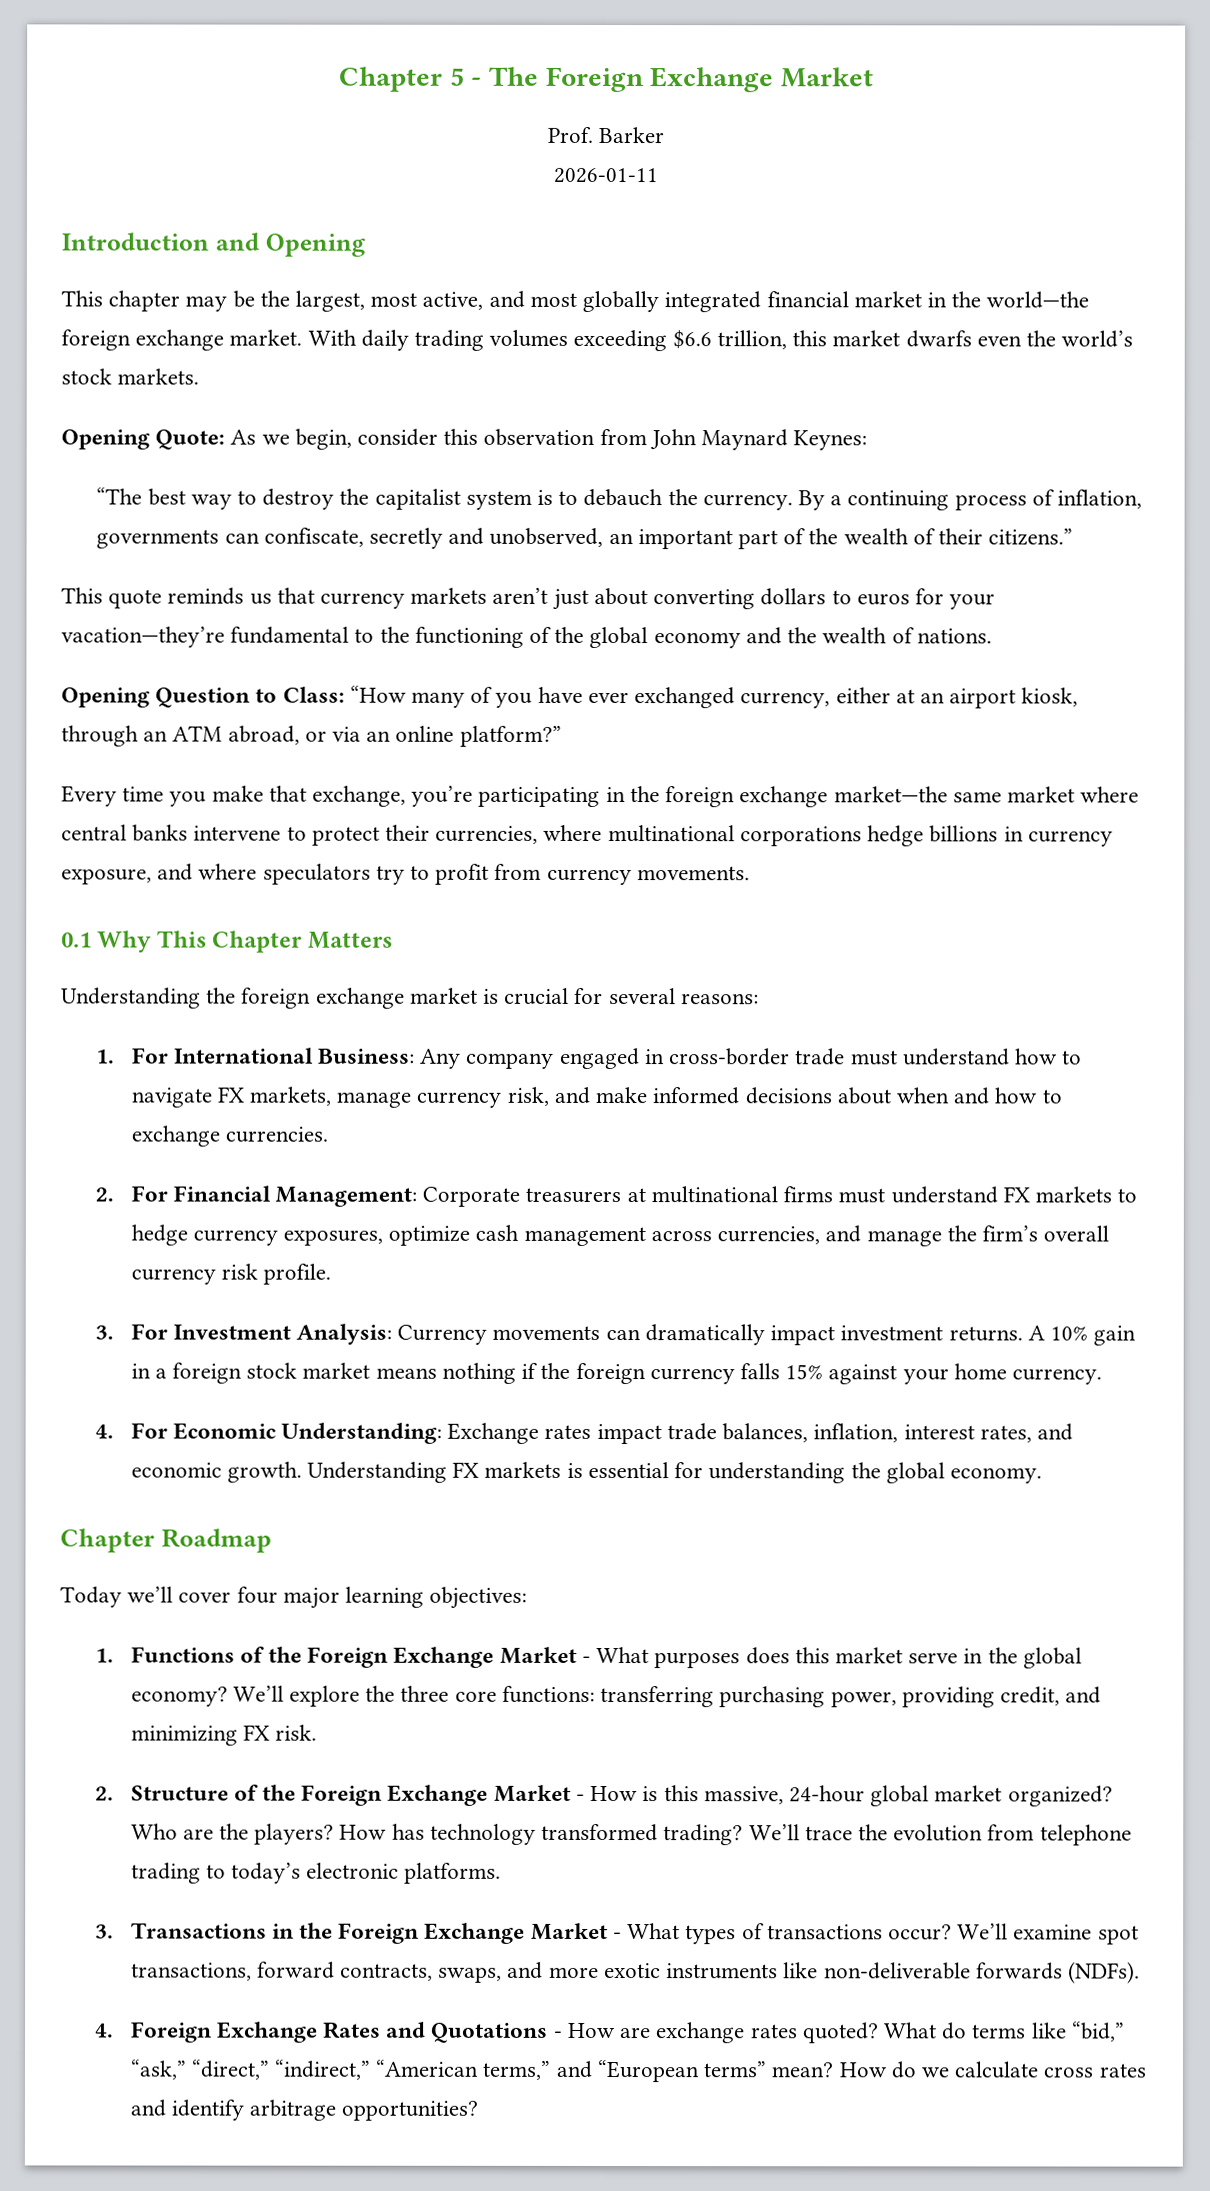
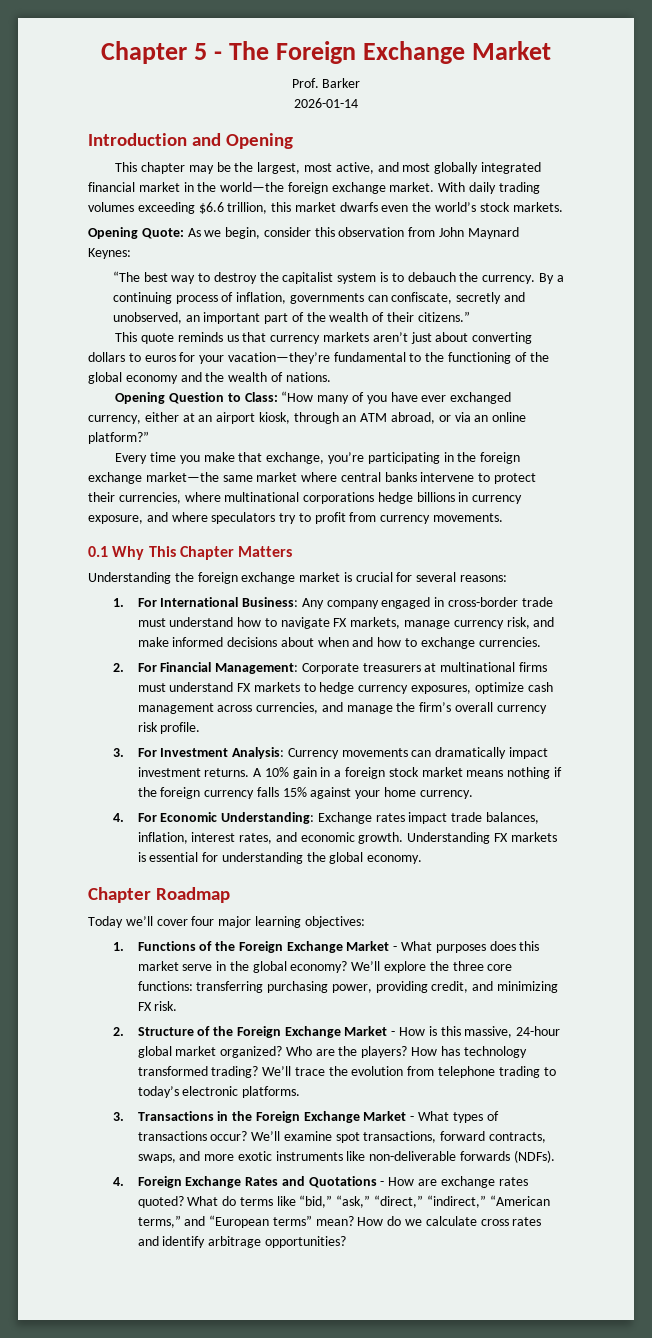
- 2026-01-11
+ 2026-01-14

